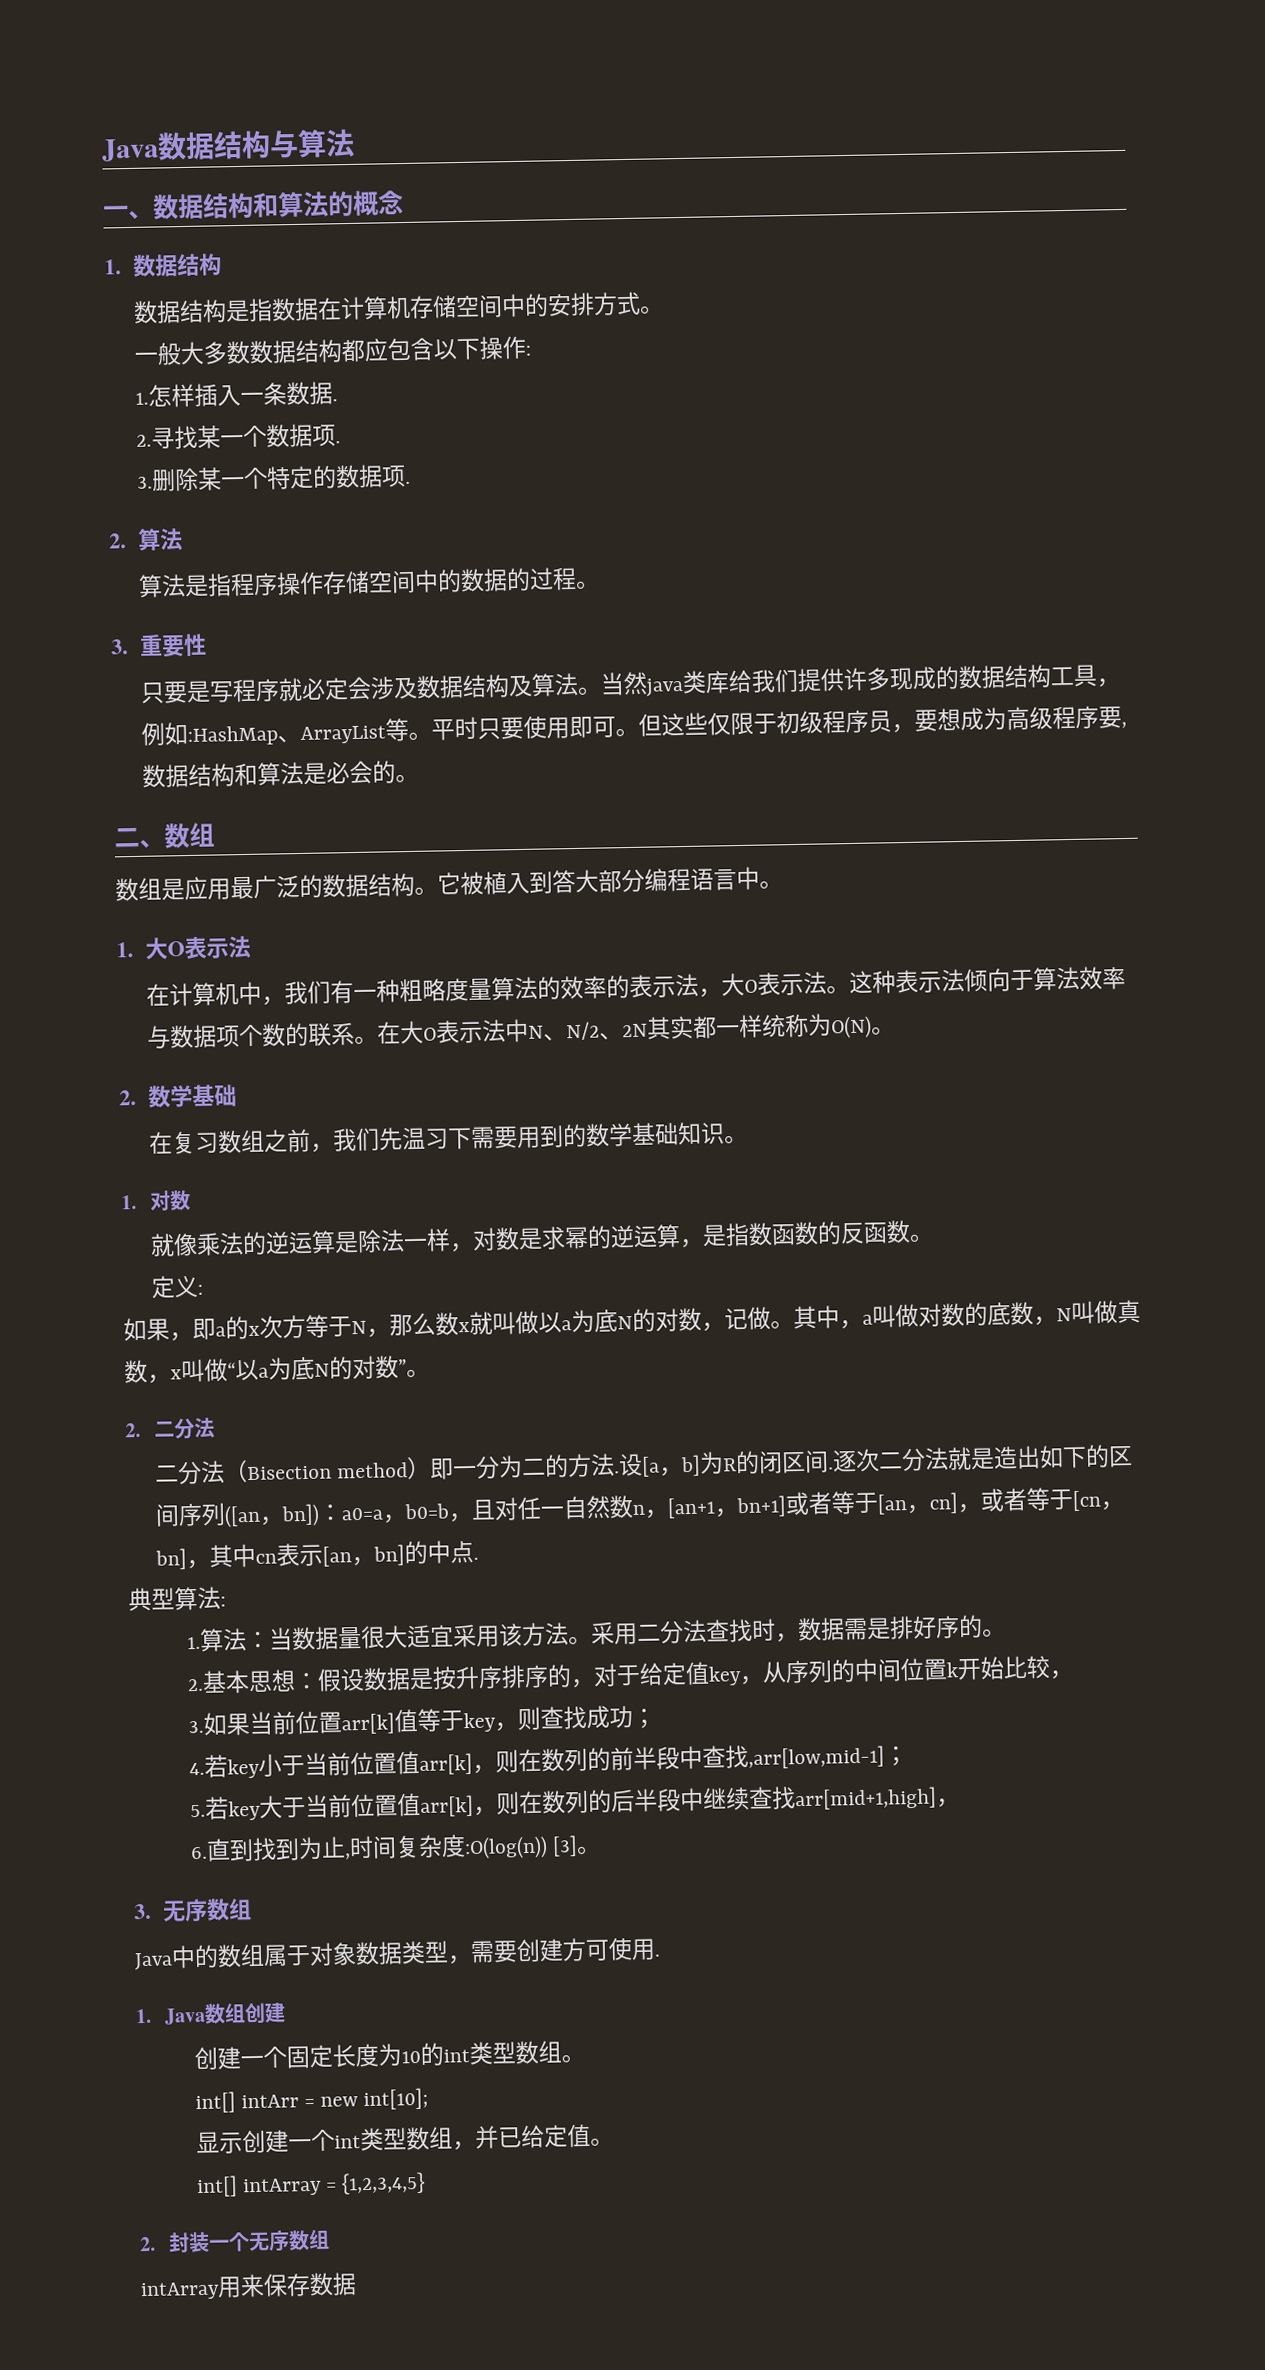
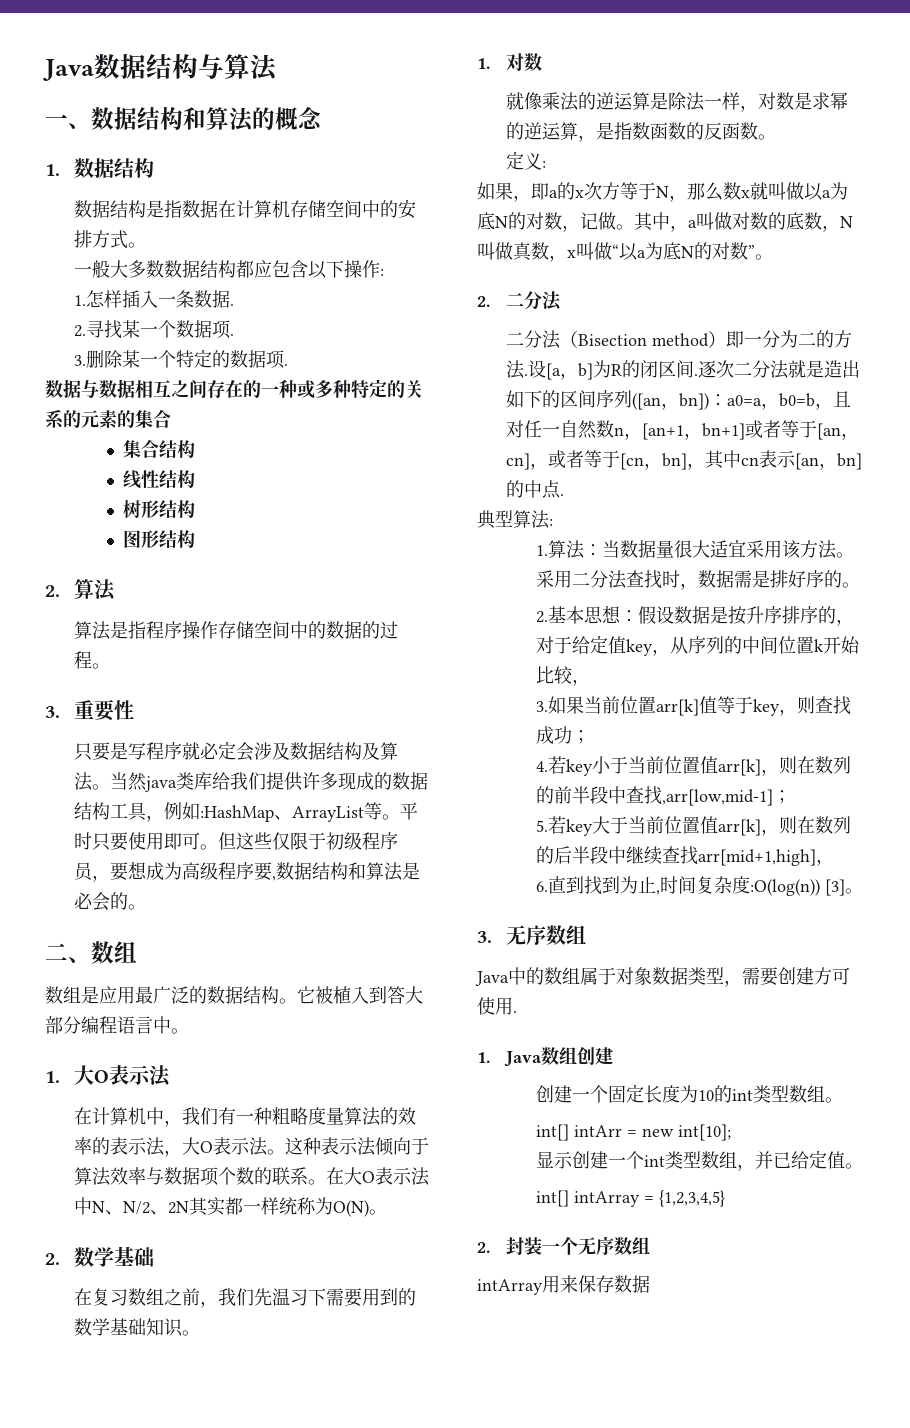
+ 数据与数据相互之间存在的一种或多种特定的关系的元素的集合
+ 集合结构
+ 线性结构
+ 树形结构
+ 图形结构

